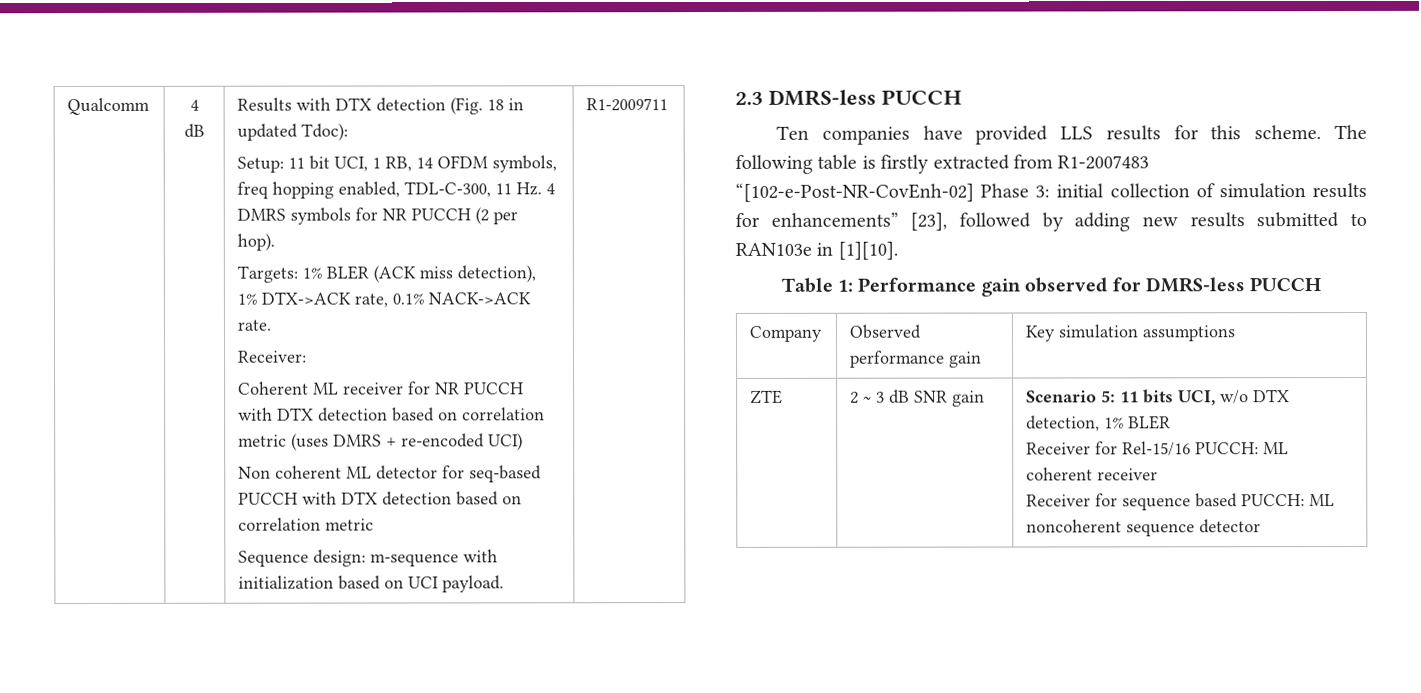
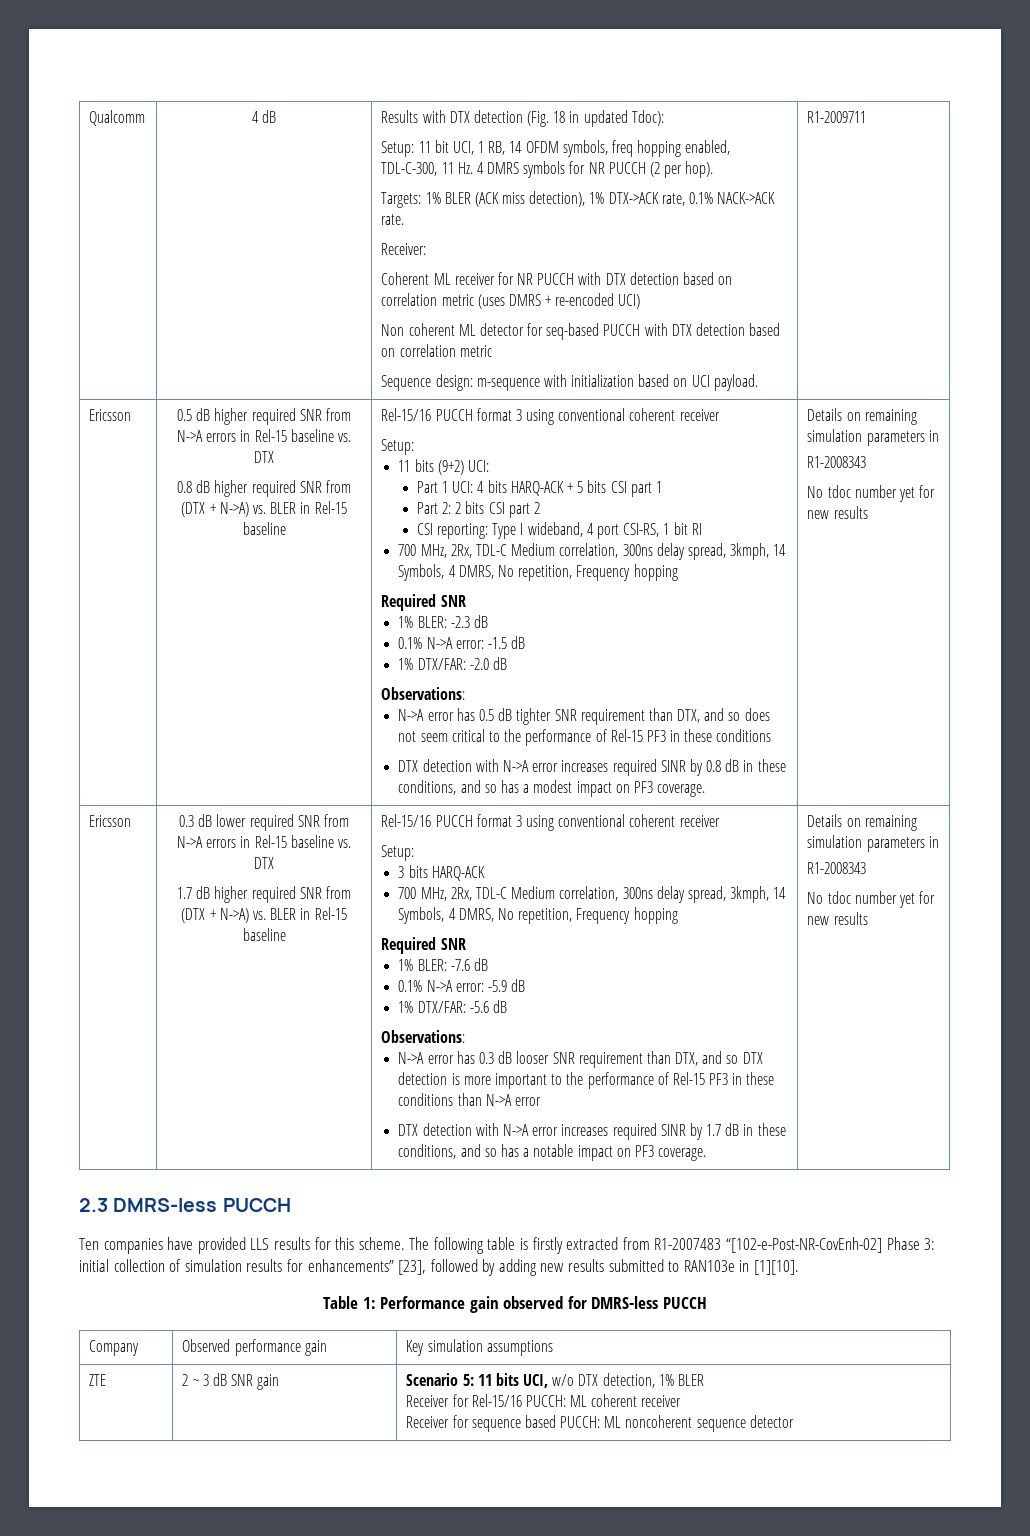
+ Ericsson | 0.5 dB higher required SNR from N->A errors in Rel-15 baseline vs. DTX
+ 0.8 dB higher required SNR from (DTX + N->A) vs. BLER in Rel-15 baseline | Rel-15/16 PUCCH format 3 using conventional coherent receiver
+ Setup:
+ 11 bits (9+2) UCI:
+ Part 1 UCI: 4 bits HARQ-ACK + 5 bits CSI part 1
+ Part 2: 2 bits CSI part 2
+ CSI reporting: Type I wideband, 4 port CSI-RS, 1 bit RI
+ 700 MHz, 2Rx, TDL-C Medium correlation, 300ns delay spread, 3kmph, 14 Symbols, 4 DMRS, No repetition, Frequency hopping
+ Required SNR
+ 1% BLER: -2.3 dB
+ 0.1% N->A error: -1.5 dB
+ 1% DTX/FAR: -2.0 dB
+ Observations:
+ N->A error has 0.5 dB tighter SNR requirement than DTX, and so does not seem critical to the performance of Rel-15 PF3 in these conditions
+ DTX detection with N->A error increases required SINR by 0.8 dB in these conditions, and so has a modest impact on PF3 coverage. | Details on remaining simulation parameters in
+ R1-2008343
+ No tdoc number yet for new results
+ Ericsson | 0.3 dB lower required SNR from N->A errors in Rel-15 baseline vs. DTX
+ 1.7 dB higher required SNR from (DTX + N->A) vs. BLER in Rel-15 baseline | Rel-15/16 PUCCH format 3 using conventional coherent receiver
+ Setup:
+ 3 bits HARQ-ACK
+ 700 MHz, 2Rx, TDL-C Medium correlation, 300ns delay spread, 3kmph, 14 Symbols, 4 DMRS, No repetition, Frequency hopping
+ Required SNR
+ 1% BLER: -7.6 dB
+ 0.1% N->A error: -5.9 dB
+ 1% DTX/FAR: -5.6 dB
+ Observations:
+ N->A error has 0.3 dB looser SNR requirement than DTX, and so DTX detection is more important to the performance of Rel-15 PF3 in these conditions than N->A error
+ DTX detection with N->A error increases required SINR by 1.7 dB in these conditions, and so has a notable impact on PF3 coverage. | Details on remaining simulation parameters in
+ R1-2008343
+ No tdoc number yet for new results

